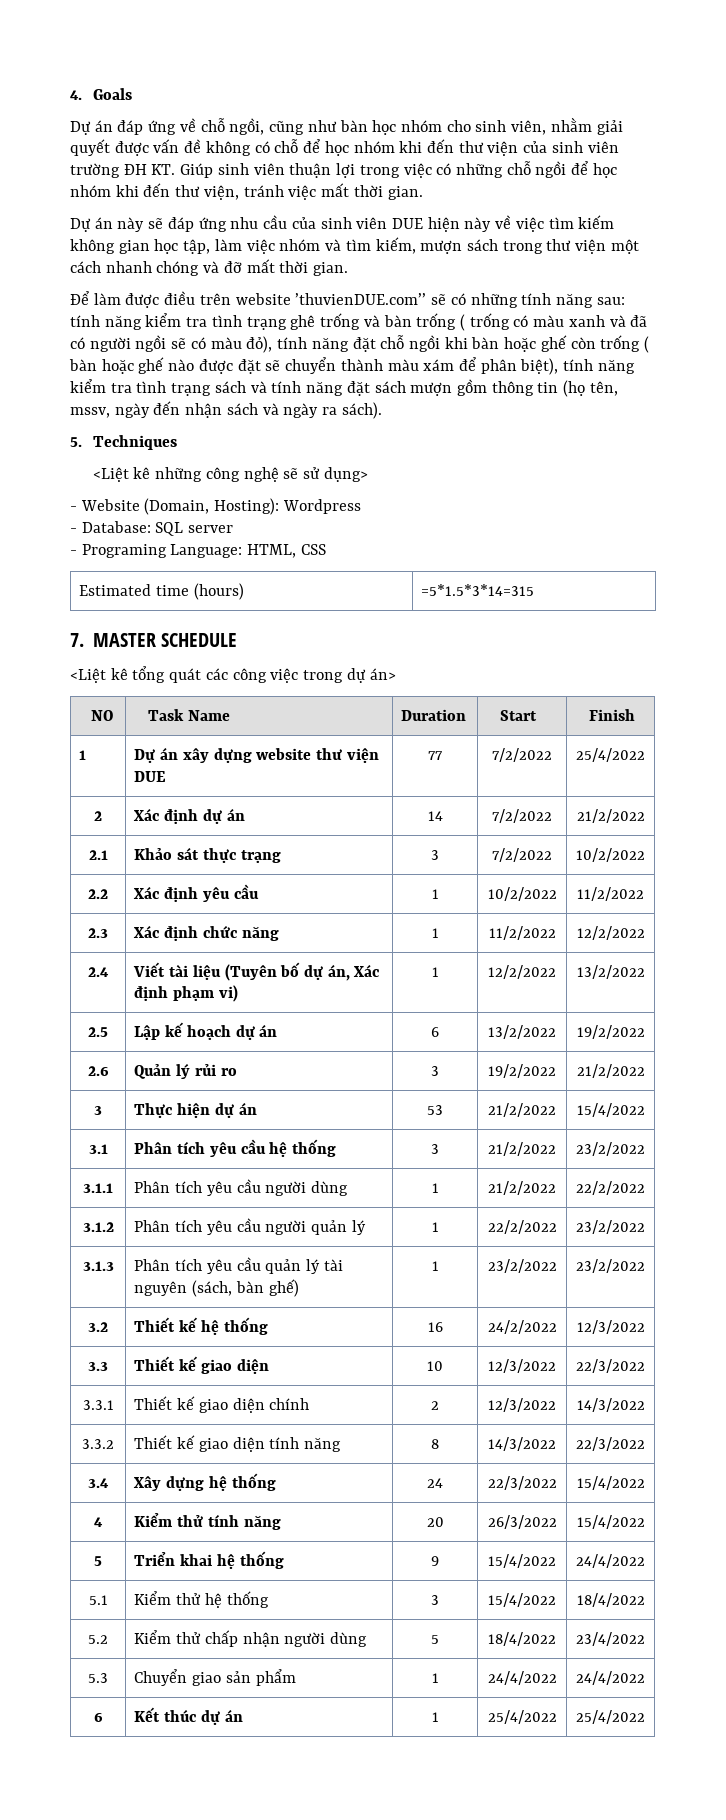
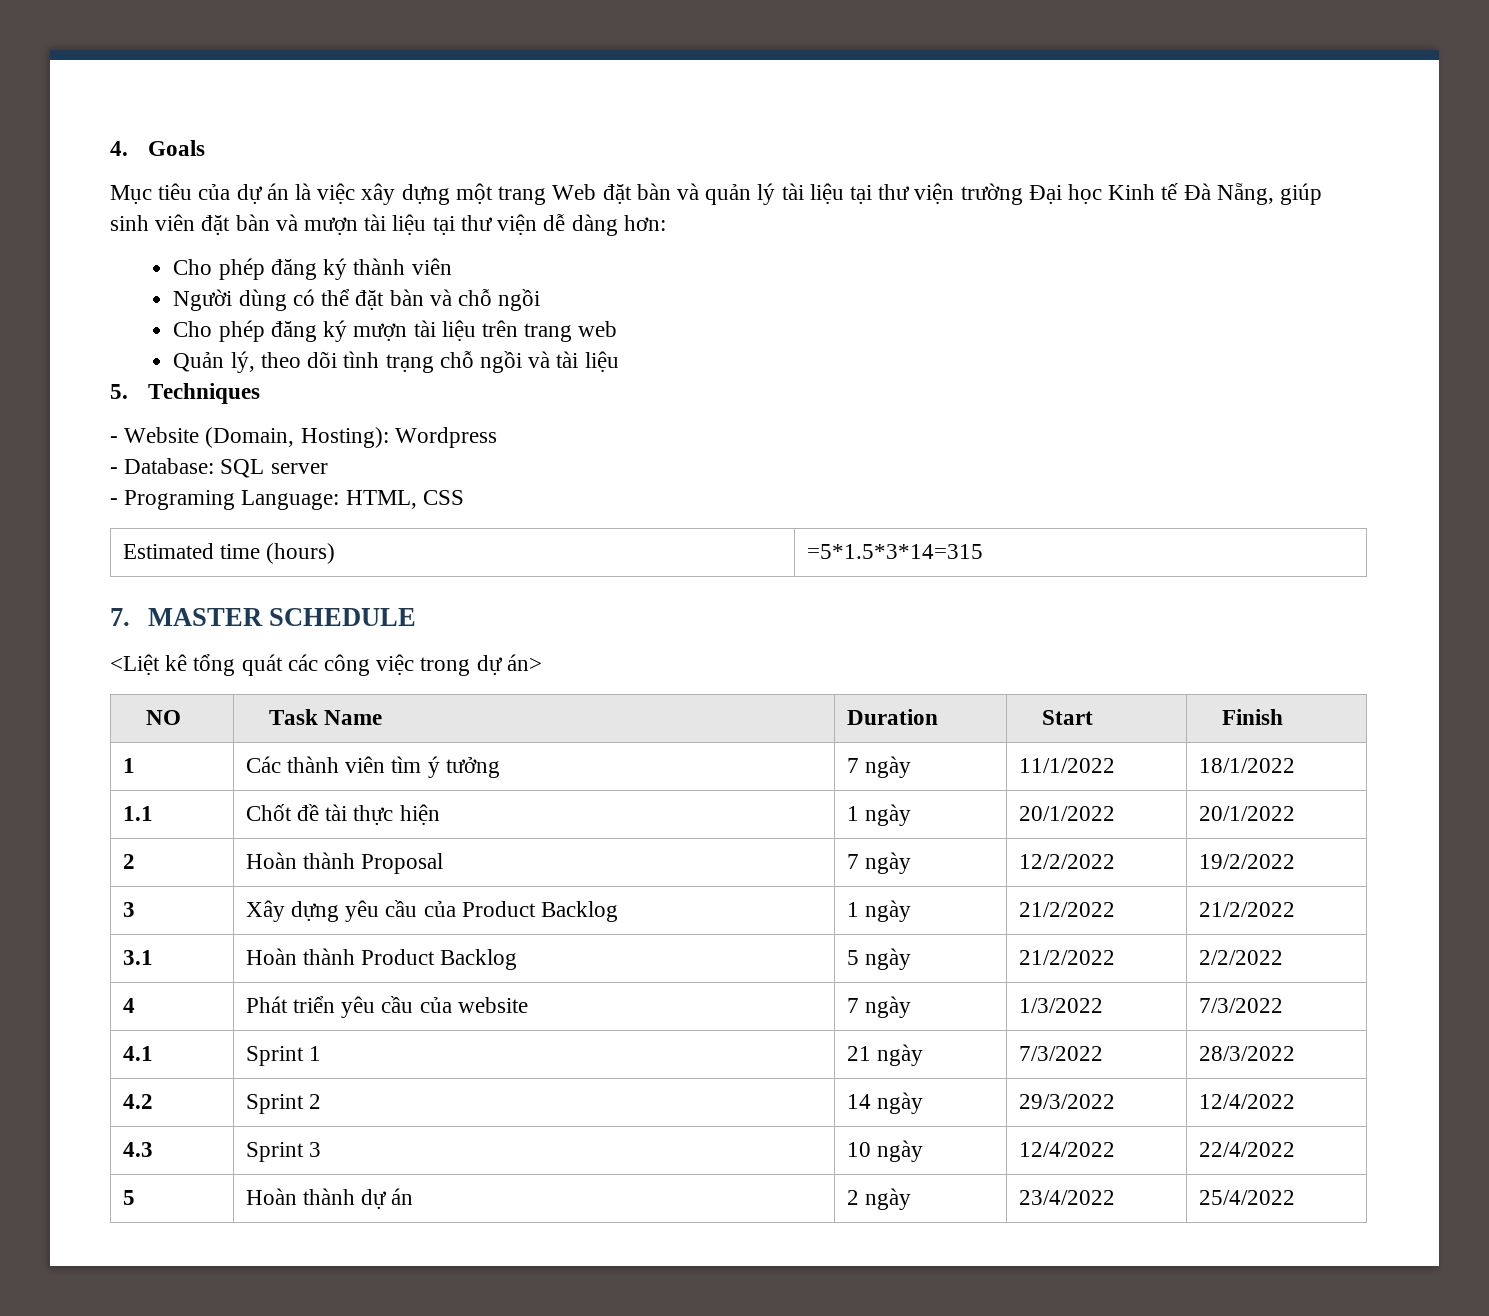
- Dự án đáp ứng về chỗ ngồi, cũng như bàn học nhóm cho sinh viên, nhằm giải quyết được vấn đề không có chỗ để học nhóm khi đến thư viện của sinh viên trường ĐH KT. Giúp sinh viên thuận lợi trong việc có những chỗ ngồi để học nhóm khi đến thư viện, tránh việc mất thời gian.
- Dự án này sẽ đáp ứng nhu cầu của sinh viên DUE hiện này về việc tìm kiếm không gian học tập, làm việc nhóm và tìm kiếm, mượn sách trong thư viện một cách nhanh chóng và đỡ mất thời gian.
- Để làm được điều trên website ’thuvienDUE.com’’ sẽ có những tính năng sau: tính năng kiểm tra tình trạng ghê trống và bàn trống ( trống có màu xanh và đã có người ngồi sẽ có màu đỏ), tính năng đặt chỗ ngồi khi bàn hoặc ghế còn trống ( bàn hoặc ghế nào được đặt sẽ chuyển thành màu xám để phân biệt), tính năng kiểm tra tình trạng sách và tính năng đặt sách mượn gồm thông tin (họ tên, mssv, ngày đến nhận sách và ngày ra sách).
+ Mục tiêu của dự án là việc xây dựng một trang Web đặt bàn và quản lý tài liệu tại thư viện trường Đại học Kinh tế Đà Nẵng, giúp sinh viên đặt bàn và mượn tài liệu tại thư viện dễ dàng hơn:
+ Cho phép đăng ký thành viên
+ Người dùng có thể đặt bàn và chỗ ngồi
+ Cho phép đăng ký mượn tài liệu trên trang web
+ Quản lý, theo dõi tình trạng chỗ ngồi và tài liệu
  5. Techniques
- <Liệt kê những công nghệ sẽ sử dụng>
- 1 | Dự án xây dựng website thư viện DUE | 77 | 7/2/2022 | 25/4/2022
- 2 | Xác định dự án | 14 | 7/2/2022 | 21/2/2022
- 2.1 | Khảo sát thực trạng | 3 | 7/2/2022 | 10/2/2022
- 2.2 | Xác định yêu cầu | 1 | 10/2/2022 | 11/2/2022
- 2.3 | Xác định chức năng | 1 | 11/2/2022 | 12/2/2022
- 2.4 | Viết tài liệu (Tuyên bố dự án, Xác định phạm vi) | 1 | 12/2/2022 | 13/2/2022
- 2.5 | Lập kế hoạch dự án | 6 | 13/2/2022 | 19/2/2022
- 2.6 | Quản lý rủi ro | 3 | 19/2/2022 | 21/2/2022
- 3 | Thực hiện dự án | 53 | 21/2/2022 | 15/4/2022
- 3.1 | Phân tích yêu cầu hệ thống | 3 | 21/2/2022 | 23/2/2022
- 3.1.1 | Phân tích yêu cầu người dùng | 1 | 21/2/2022 | 22/2/2022
- 3.1.2 | Phân tích yêu cầu người quản lý | 1 | 22/2/2022 | 23/2/2022
- 3.1.3 | Phân tích yêu cầu quản lý tài nguyên (sách, bàn ghế) | 1 | 23/2/2022 | 23/2/2022
- 3.2 | Thiết kế hệ thống | 16 | 24/2/2022 | 12/3/2022
- 3.3 | Thiết kế giao diện | 10 | 12/3/2022 | 22/3/2022
- 3.3.1 | Thiết kế giao diện chính | 2 | 12/3/2022 | 14/3/2022
- 3.3.2 | Thiết kế giao diện tính năng | 8 | 14/3/2022 | 22/3/2022
- 3.4 | Xây dựng hệ thống | 24 | 22/3/2022 | 15/4/2022
- 4 | Kiểm thử tính năng | 20 | 26/3/2022 | 15/4/2022
- 5 | Triển khai hệ thống | 9 | 15/4/2022 | 24/4/2022
- 5.1 | Kiểm thử hệ thống | 3 | 15/4/2022 | 18/4/2022
- 5.2 | Kiểm thử chấp nhận người dùng | 5 | 18/4/2022 | 23/4/2022
- 5.3 | Chuyển giao sản phẩm | 1 | 24/4/2022 | 24/4/2022
- 6 | Kết thúc dự án | 1 | 25/4/2022 | 25/4/2022
+ 1 | Các thành viên tìm ý tưởng | 7 ngày | 11/1/2022 | 18/1/2022
+ 1.1 | Chốt đề tài thực hiện | 1 ngày | 20/1/2022 | 20/1/2022
+ 2 | Hoàn thành Proposal | 7 ngày | 12/2/2022 | 19/2/2022
+ 3 | Xây dựng yêu cầu của Product Backlog | 1 ngày | 21/2/2022 | 21/2/2022
+ 3.1 | Hoàn thành Product Backlog | 5 ngày | 21/2/2022 | 2/2/2022
+ 4 | Phát triển yêu cầu của website | 7 ngày | 1/3/2022 | 7/3/2022
+ 4.1 | Sprint 1 | 21 ngày | 7/3/2022 | 28/3/2022
+ 4.2 | Sprint 2 | 14 ngày | 29/3/2022 | 12/4/2022
+ 4.3 | Sprint 3 | 10 ngày | 12/4/2022 | 22/4/2022
+ 5 | Hoàn thành dự án | 2 ngày | 23/4/2022 | 25/4/2022

